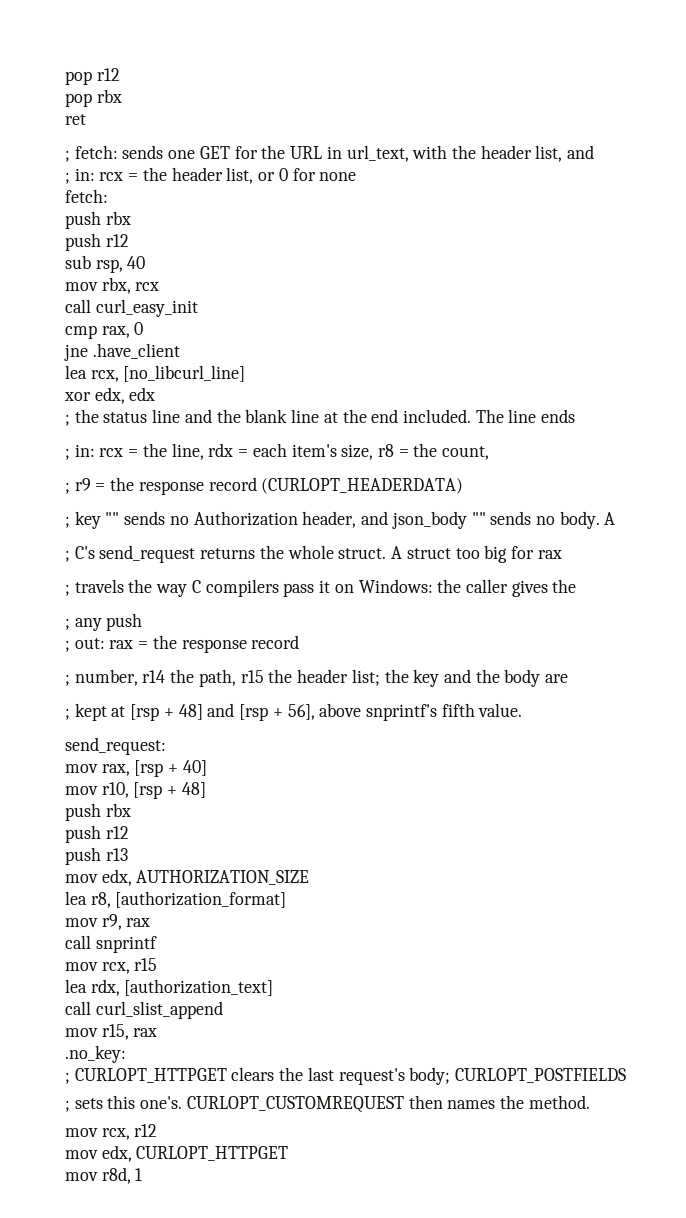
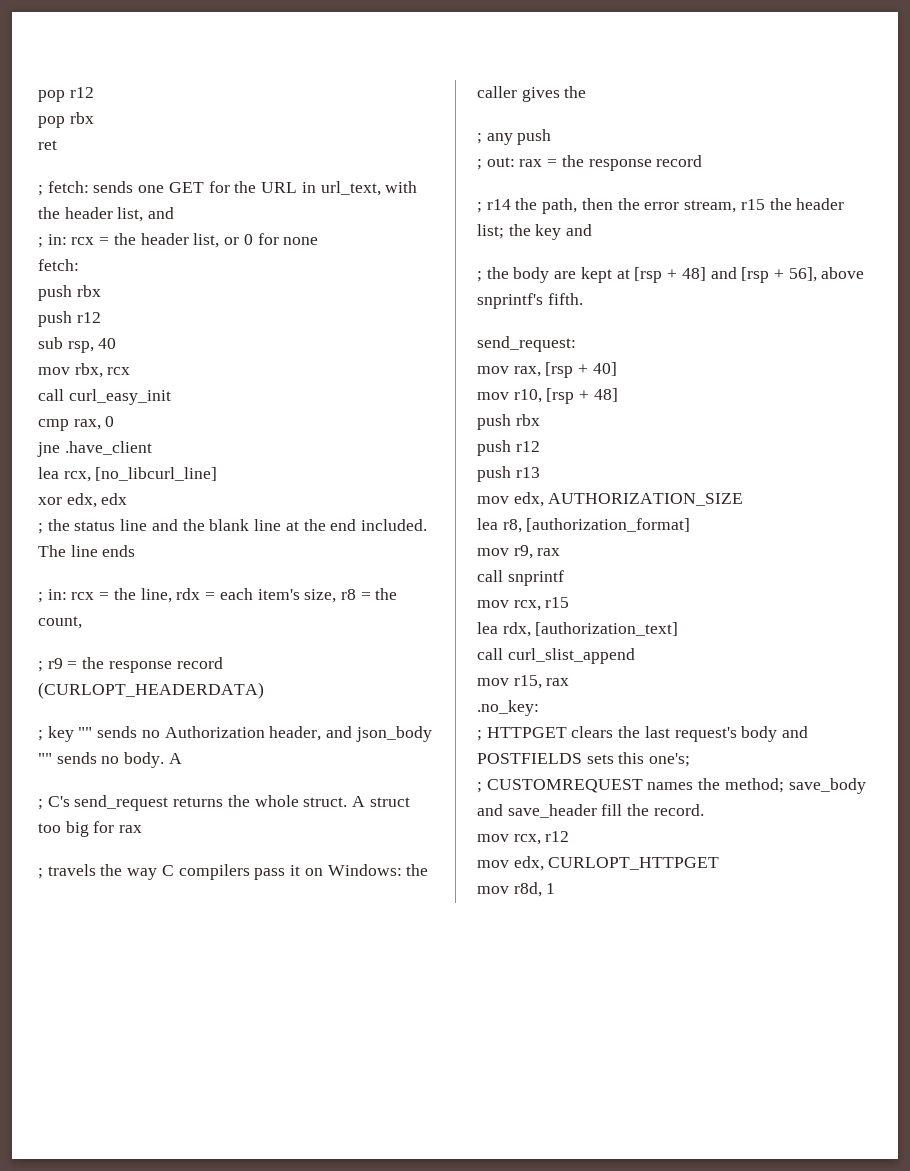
- ; number, r14 the path, r15 the header list; the key and the body are
- ; kept at [rsp + 48] and [rsp + 56], above snprintf's fifth value.
+ ; r14 the path, then the error stream, r15 the header list; the key and
+ ; the body are kept at [rsp + 48] and [rsp + 56], above snprintf's fifth.
- ; CURLOPT_HTTPGET clears the last request's body; CURLOPT_POSTFIELDS
- ; sets this one's. CURLOPT_CUSTOMREQUEST then names the method.
+ ; HTTPGET clears the last request's body and POSTFIELDS sets this one's;
+ ; CUSTOMREQUEST names the method; save_body and save_header fill the record.

